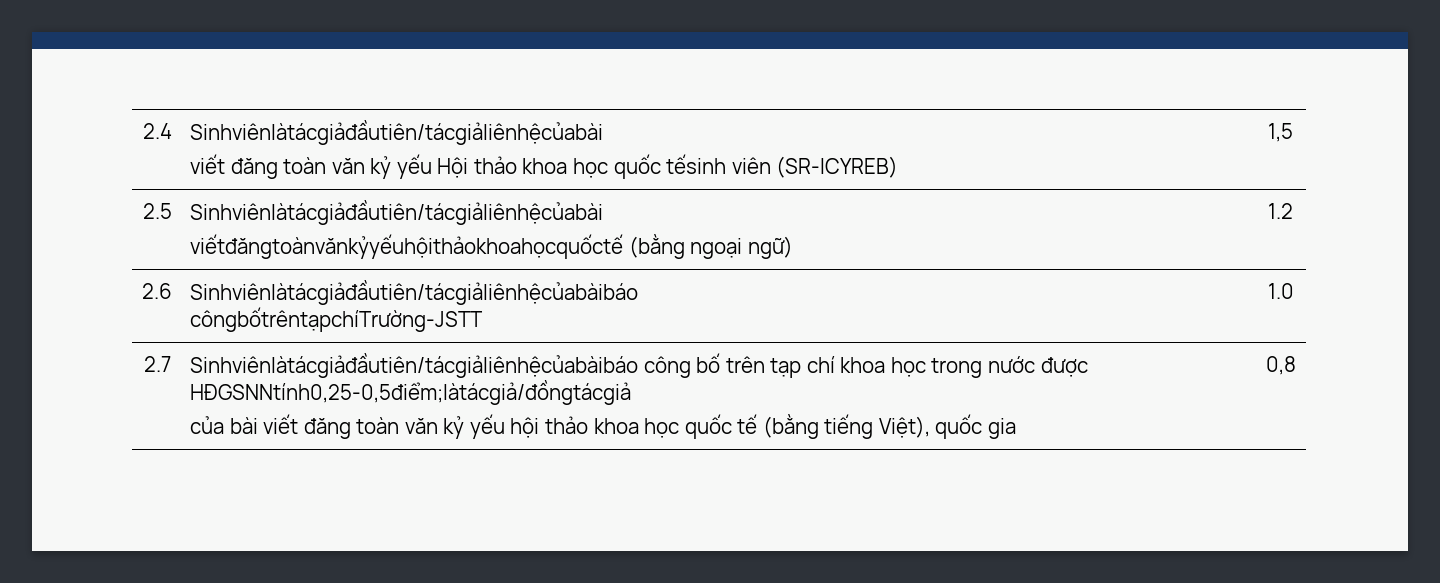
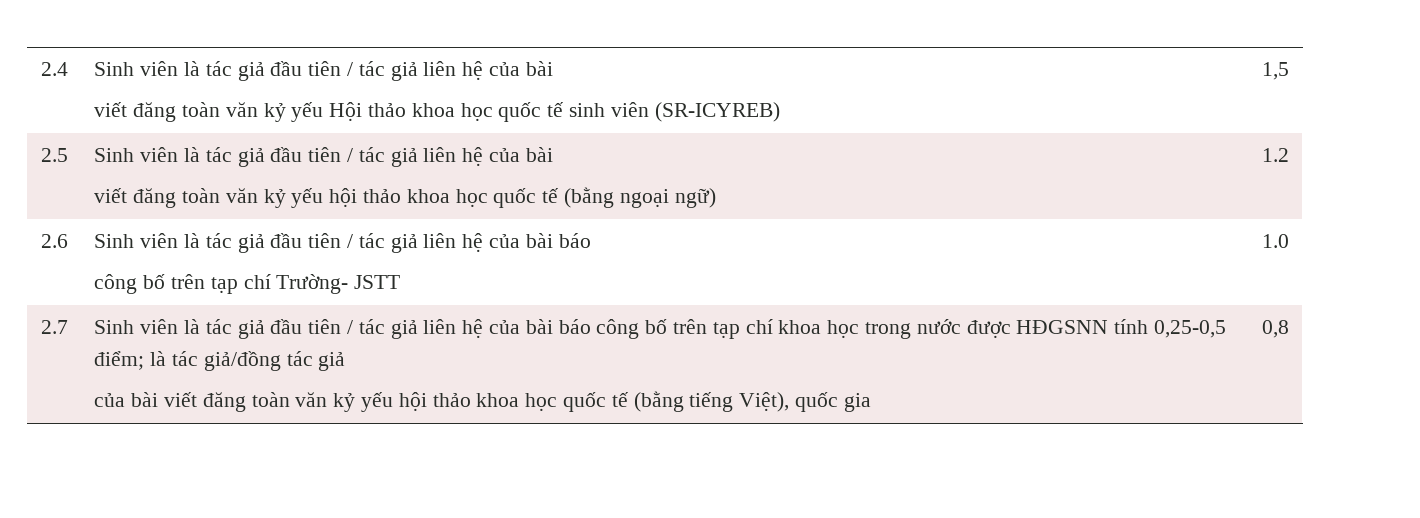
- 2.4 | Sinhviênlàtácgiảđầutiên/tácgiảliênhệcủabài
- viết đăng toàn văn kỷ yếu Hội thảo khoa học quốc tếsinh viên (SR-ICYREB) | 1,5
+ 2.4 | Sinh viên là tác giả đầu tiên / tác giả liên hệ của bài
+ viết đăng toàn văn kỷ yếu Hội thảo khoa học quốc tế sinh viên (SR-ICYREB) | 1,5
- 2.5 | Sinhviênlàtácgiảđầutiên/tácgiảliênhệcủabài
- viếtđăngtoànvănkỷyếuhộithảokhoahọcquốctế (bằng ngoại ngữ) | 1.2
+ 2.5 | Sinh viên là tác giả đầu tiên / tác giả liên hệ của bài
+ viết đăng toàn văn kỷ yếu hội thảo khoa học quốc tế (bằng ngoại ngữ) | 1.2
- 2.6 | Sinhviênlàtácgiảđầutiên/tácgiảliênhệcủabàibáo
- côngbốtrêntạpchíTrường-JSTT | 1.0
- 2.7 | Sinhviênlàtácgiảđầutiên/tácgiảliênhệcủabàibáo công bố trên tạp chí khoa học trong nước được HĐGSNNtính0,25-0,5điểm;làtácgiả/đồngtácgiả
+ 2.6 | Sinh viên là tác giả đầu tiên / tác giả liên hệ của bài báo
+ công bố trên tạp chí Trường- JSTT | 1.0
+ 2.7 | Sinh viên là tác giả đầu tiên / tác giả liên hệ của bài báo công bố trên tạp chí khoa học trong nước được HĐGSNN tính 0,25-0,5 điểm; là tác giả/đồng tác giả

